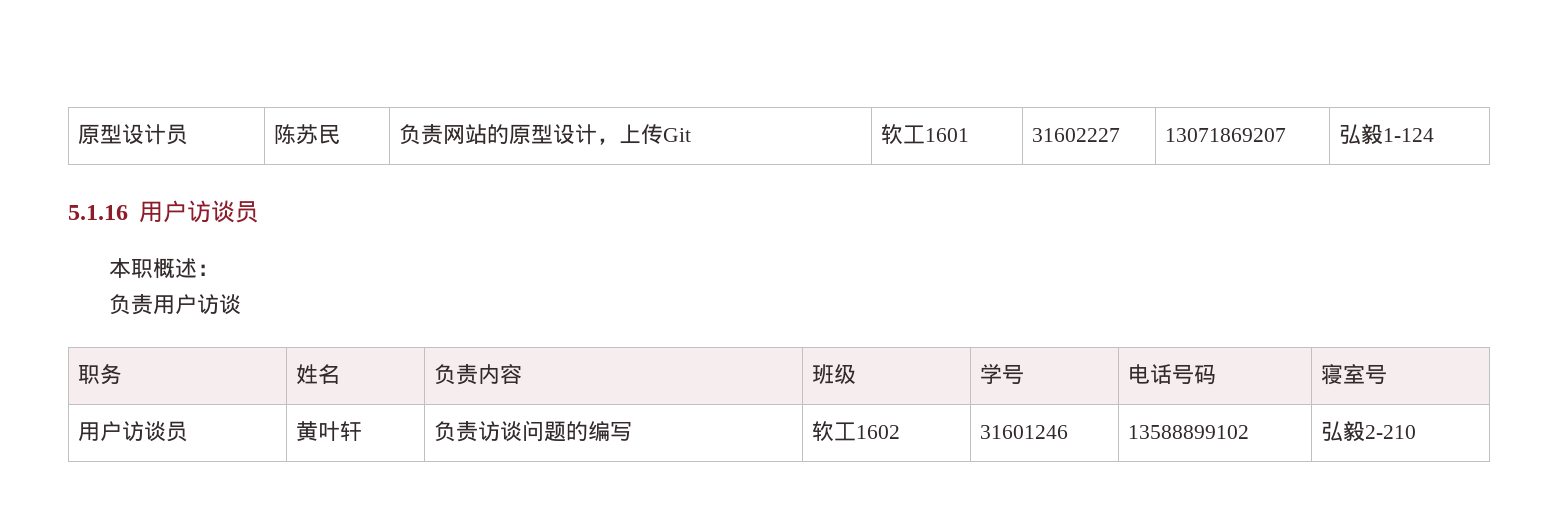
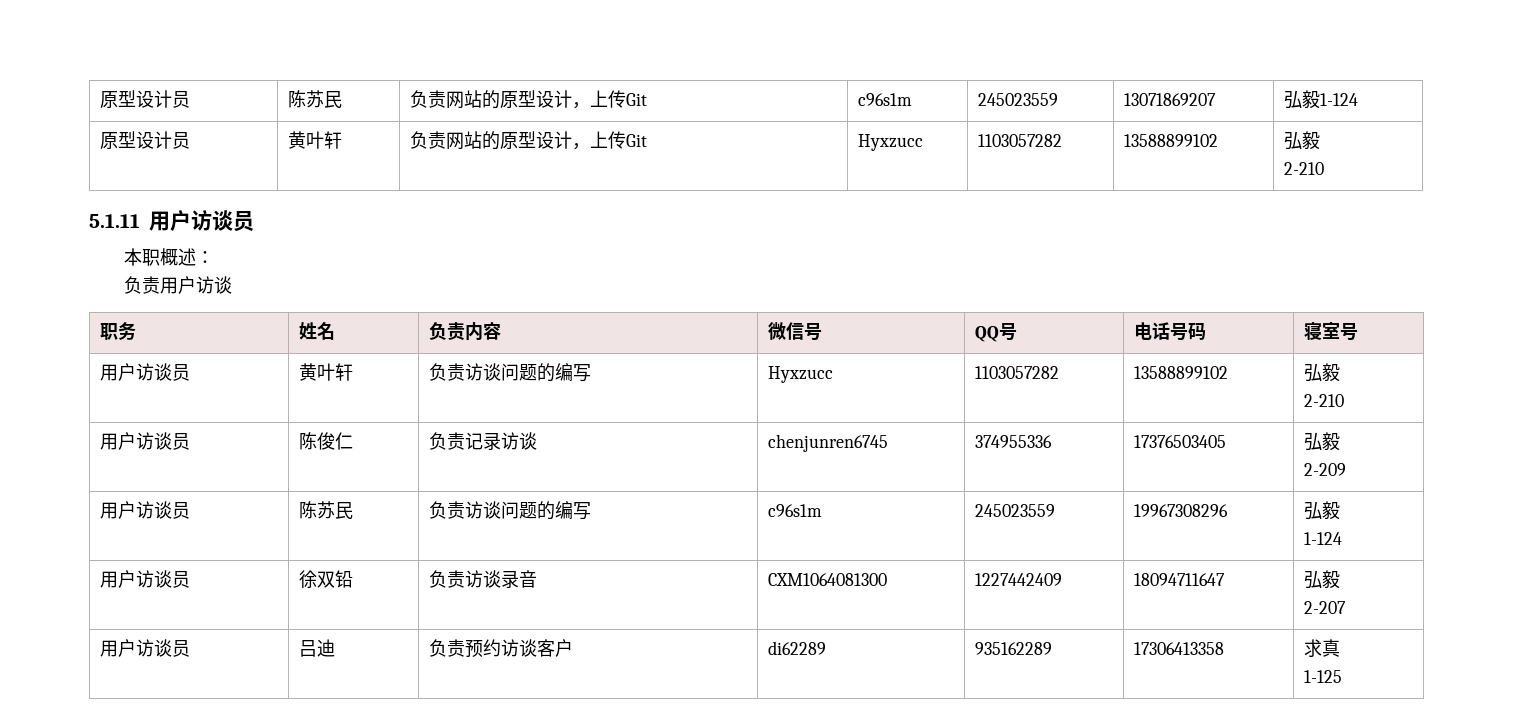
- 原型设计员 | 陈苏民 | 负责网站的原型设计，上传Git | 软工1601 | 31602227 | 13071869207 | 弘毅1-124
+ 原型设计员 | 陈苏民 | 负责网站的原型设计，上传Git | c96s1m | 245023559 | 13071869207 | 弘毅1-124
- 5.1.16用户访谈员
+ 原型设计员 | 黄叶轩 | 负责网站的原型设计，上传Git | Hyxzucc | 1103057282 | 13588899102 | 弘毅
+ 2-210
+ 5.1.11用户访谈员
- 职务 | 姓名 | 负责内容 | 班级 | 学号 | 电话号码 | 寝室号
+ 职务 | 姓名 | 负责内容 | 微信号 | QQ号 | 电话号码 | 寝室号
- 用户访谈员 | 黄叶轩 | 负责访谈问题的编写 | 软工1602 | 31601246 | 13588899102 | 弘毅2-210
+ 用户访谈员 | 黄叶轩 | 负责访谈问题的编写 | Hyxzucc | 1103057282 | 13588899102 | 弘毅
+ 2-210
+ 用户访谈员 | 陈俊仁 | 负责记录访谈 | chenjunren6745 | 374955336 | 17376503405 | 弘毅
+ 2-209
+ 用户访谈员 | 陈苏民 | 负责访谈问题的编写 | c96s1m | 245023559 | 19967308296 | 弘毅
+ 1-124
+ 用户访谈员 | 徐双铅 | 负责访谈录音 | CXM1064081300 | 1227442409 | 18094711647 | 弘毅
+ 2-207
+ 用户访谈员 | 吕迪 | 负责预约访谈客户 | di62289 | 935162289 | 17306413358 | 求真
+ 1-125

